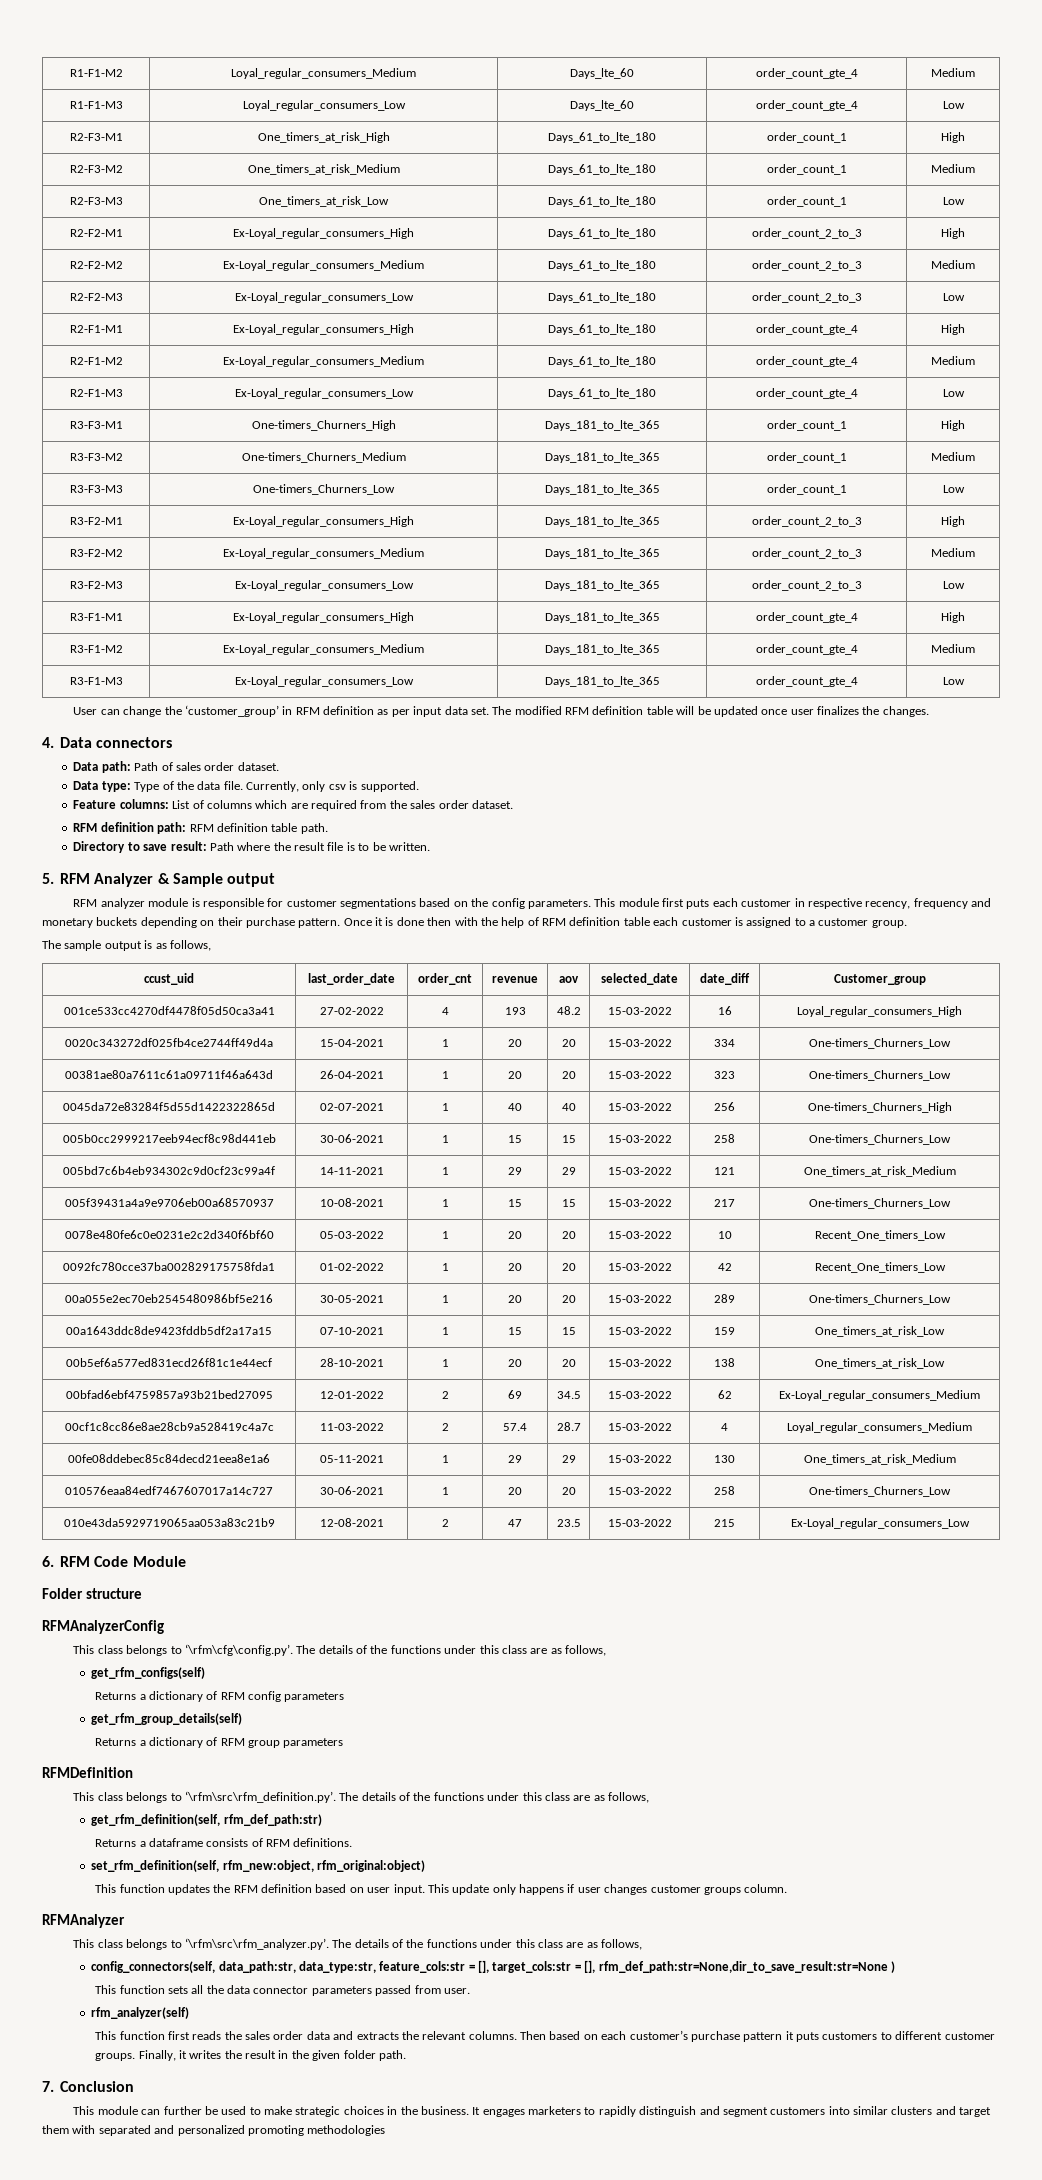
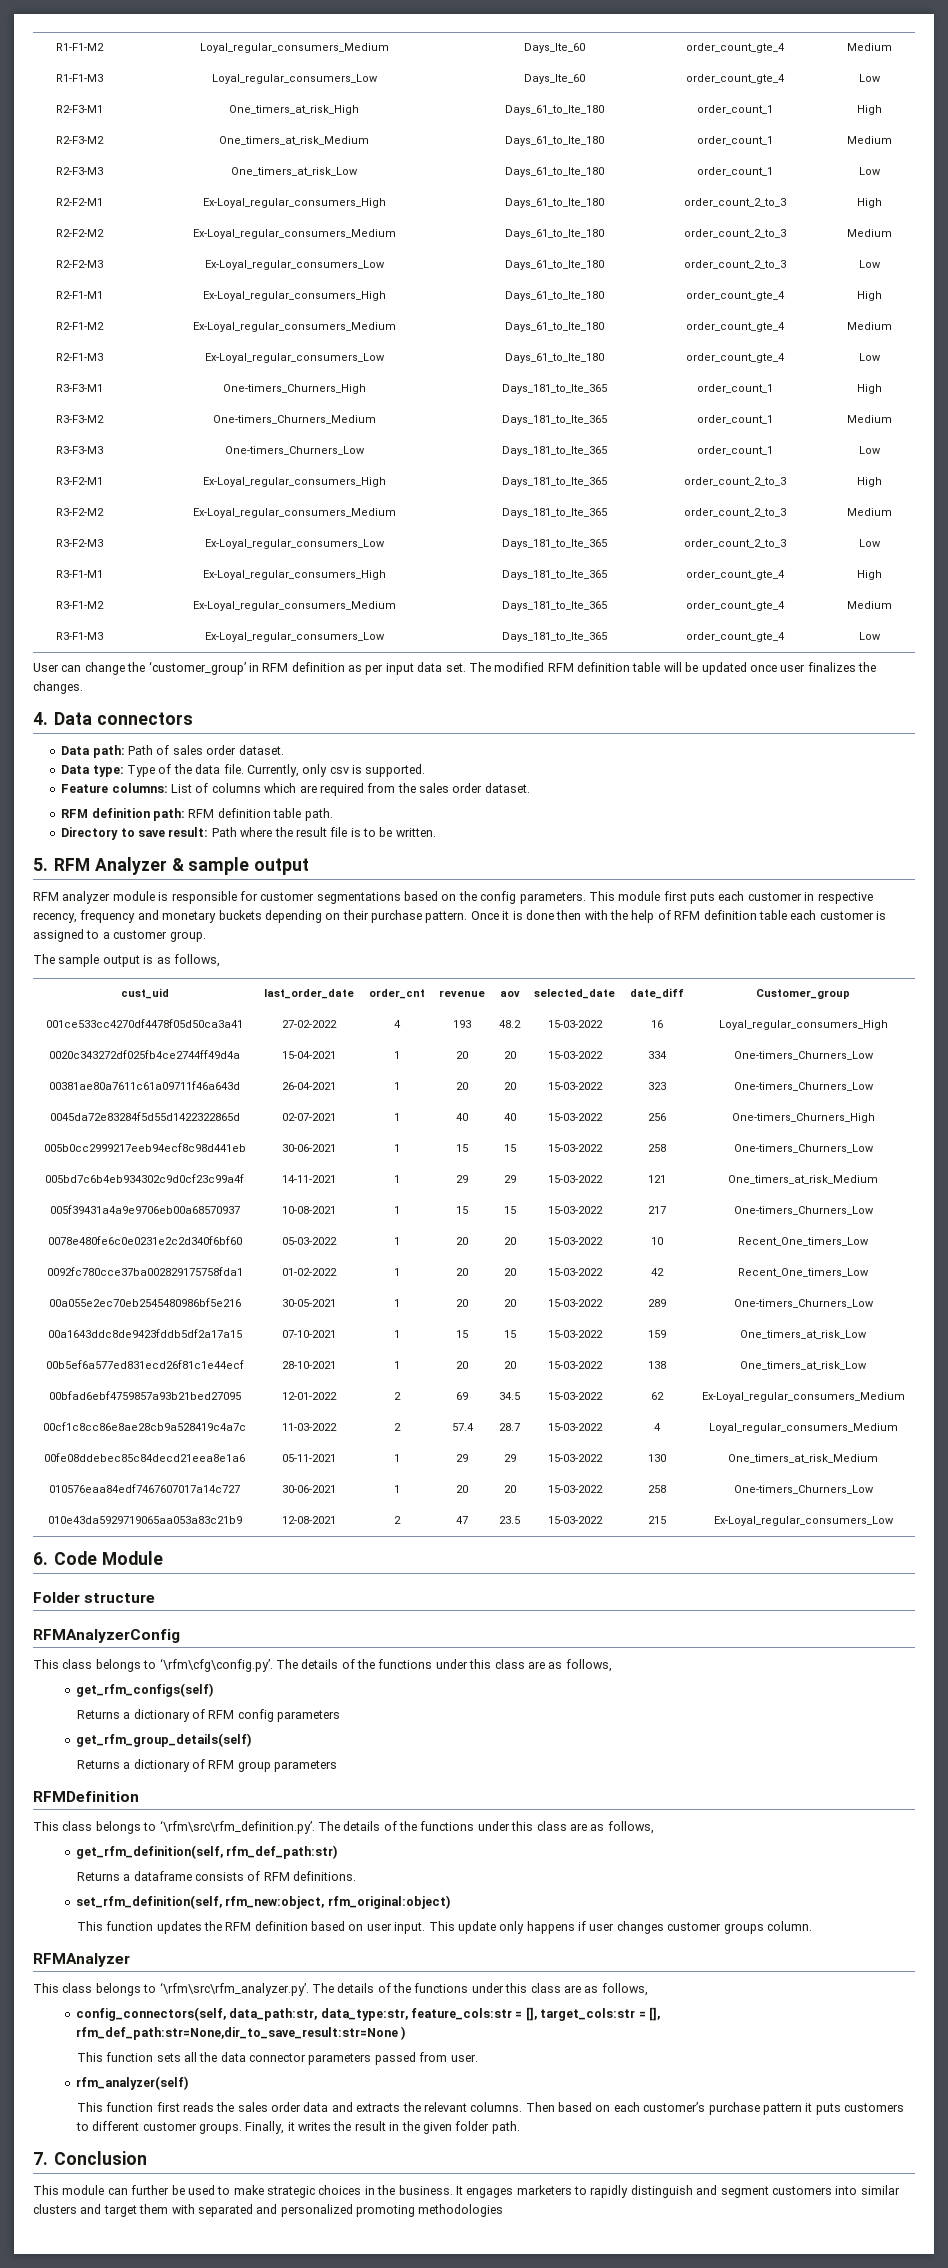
- 5. RFM Analyzer & Sample output
+ 5. RFM Analyzer & sample output
- ccust_uid | last_order_date | order_cnt | revenue | aov | selected_date | date_diff | Customer_group
+ cust_uid | last_order_date | order_cnt | revenue | aov | selected_date | date_diff | Customer_group
- 6. RFM Code Module
+ 6. Code Module

